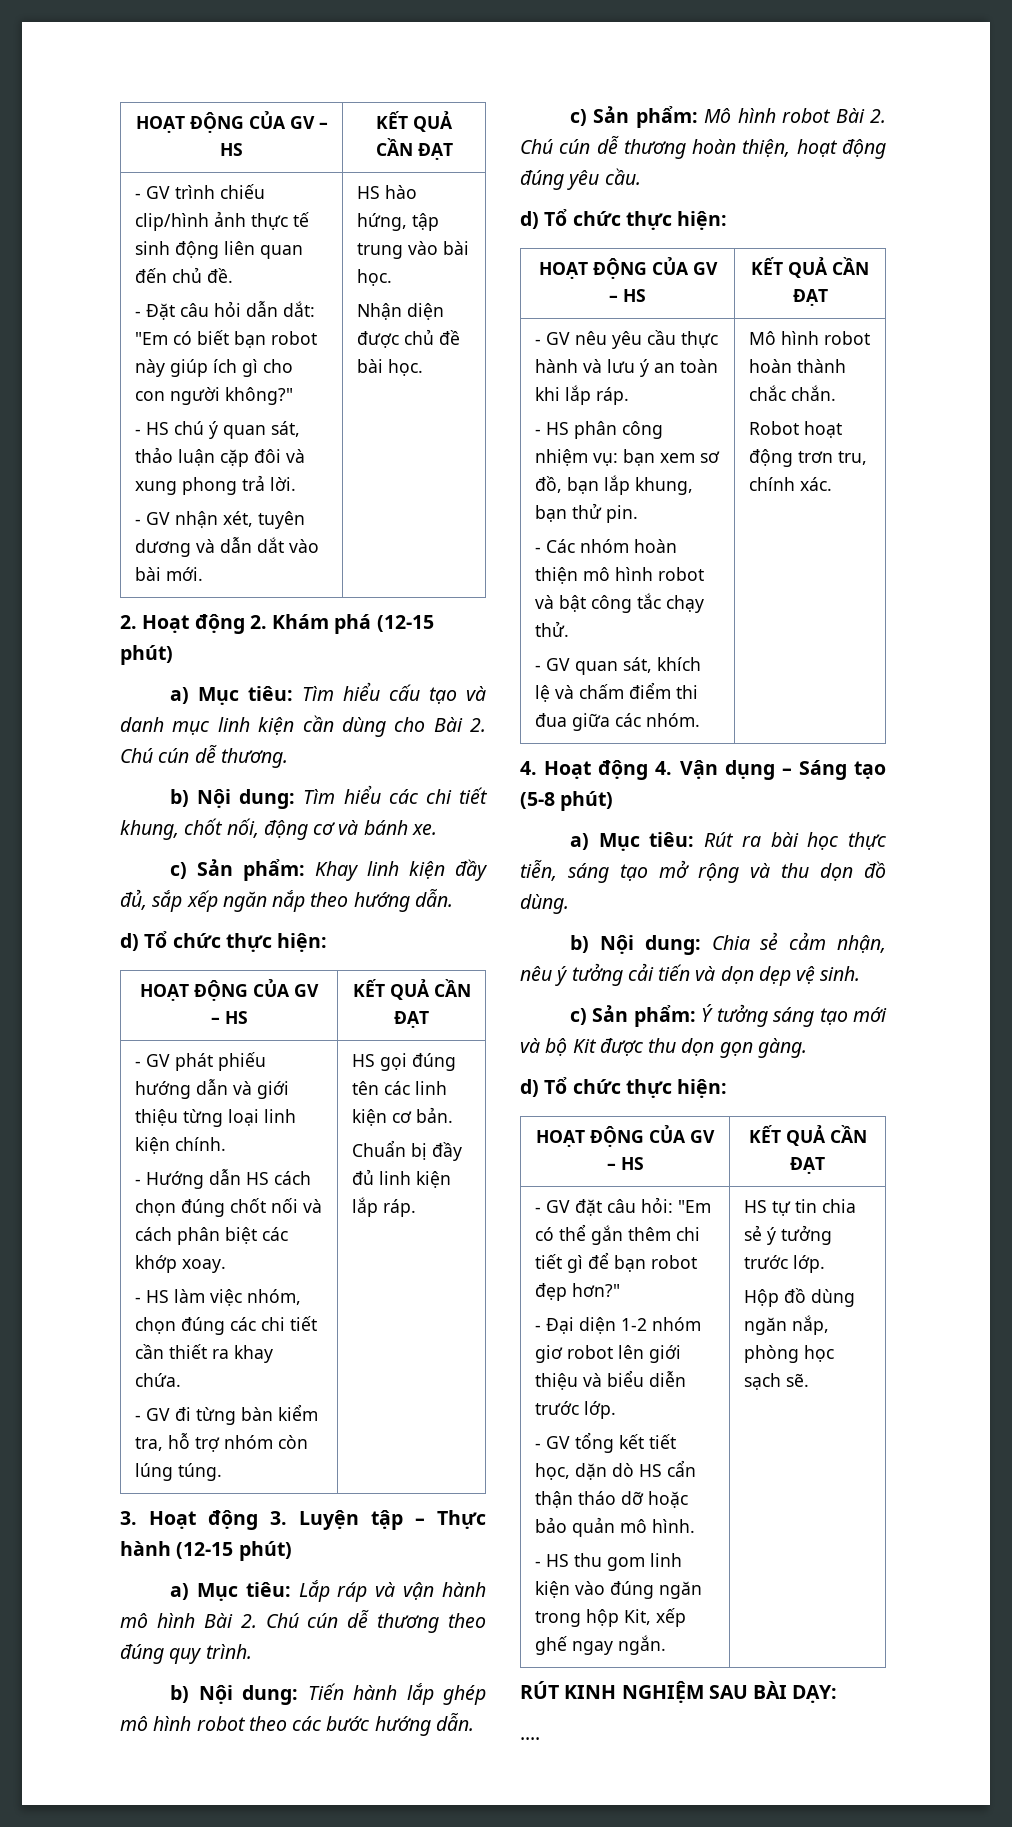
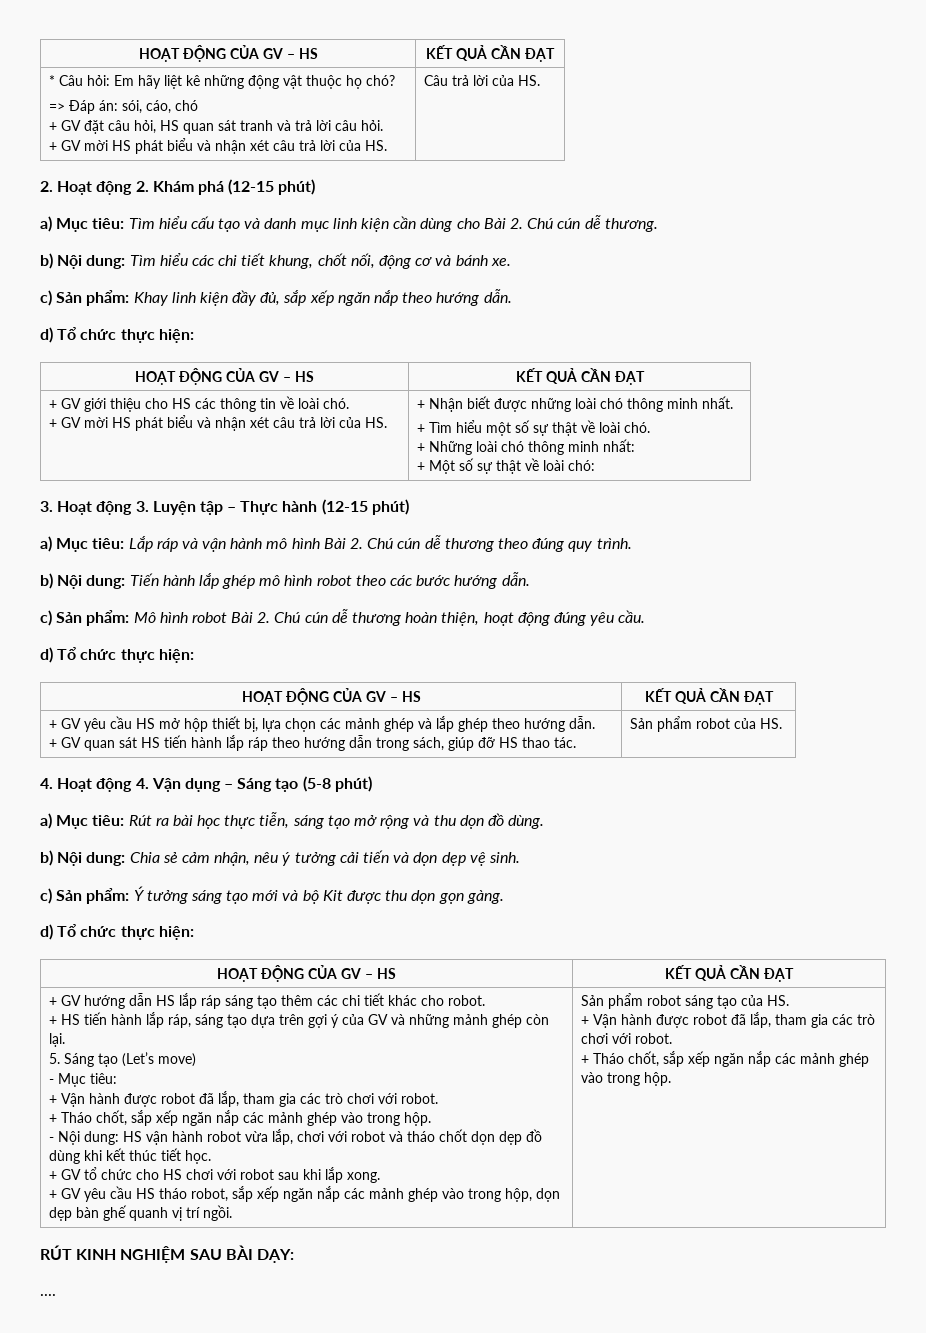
- - GV trình chiếu clip/hình ảnh thực tế sinh động liên quan đến chủ đề.
- - Đặt câu hỏi dẫn dắt: "Em có biết bạn robot này giúp ích gì cho con người không?"
- - HS chú ý quan sát, thảo luận cặp đôi và xung phong trả lời.
- - GV nhận xét, tuyên dương và dẫn dắt vào bài mới. | HS hào hứng, tập trung vào bài học.
- Nhận diện được chủ đề bài học.
+ * Câu hỏi: Em hãy liệt kê những động vật thuộc họ chó?
+ => Đáp án: sói, cáo, chó
+ + GV đặt câu hỏi, HS quan sát tranh và trả lời câu hỏi.
+ + GV mời HS phát biểu và nhận xét câu trả lời của HS. | Câu trả lời của HS.
- - GV phát phiếu hướng dẫn và giới thiệu từng loại linh kiện chính.
- - Hướng dẫn HS cách chọn đúng chốt nối và cách phân biệt các khớp xoay.
- - HS làm việc nhóm, chọn đúng các chi tiết cần thiết ra khay chứa.
- - GV đi từng bàn kiểm tra, hỗ trợ nhóm còn lúng túng. | HS gọi đúng tên các linh kiện cơ bản.
- Chuẩn bị đầy đủ linh kiện lắp ráp.
+ + GV giới thiệu cho HS các thông tin về loài chó.
+ + GV mời HS phát biểu và nhận xét câu trả lời của HS. | + Nhận biết được những loài chó thông minh nhất.
+ + Tìm hiểu một số sự thật về loài chó.
+ + Những loài chó thông minh nhất:
+ + Một số sự thật về loài chó:
- - GV nêu yêu cầu thực hành và lưu ý an toàn khi lắp ráp.
- - HS phân công nhiệm vụ: bạn xem sơ đồ, bạn lắp khung, bạn thử pin.
- - Các nhóm hoàn thiện mô hình robot và bật công tắc chạy thử.
- - GV quan sát, khích lệ và chấm điểm thi đua giữa các nhóm. | Mô hình robot hoàn thành chắc chắn.
- Robot hoạt động trơn tru, chính xác.
+ + GV yêu cầu HS mở hộp thiết bị, lựa chọn các mảnh ghép và lắp ghép theo hướng dẫn.
+ + GV quan sát HS tiến hành lắp ráp theo hướng dẫn trong sách, giúp đỡ HS thao tác. | Sản phẩm robot của HS.
- - GV đặt câu hỏi: "Em có thể gắn thêm chi tiết gì để bạn robot đẹp hơn?"
- - Đại diện 1-2 nhóm giơ robot lên giới thiệu và biểu diễn trước lớp.
- - GV tổng kết tiết học, dặn dò HS cẩn thận tháo dỡ hoặc bảo quản mô hình.
- - HS thu gom linh kiện vào đúng ngăn trong hộp Kit, xếp ghế ngay ngắn. | HS tự tin chia sẻ ý tưởng trước lớp.
- Hộp đồ dùng ngăn nắp, phòng học sạch sẽ.
+ + GV hướng dẫn HS lắp ráp sáng tạo thêm các chi tiết khác cho robot.
+ + HS tiến hành lắp ráp, sáng tạo dựa trên gợi ý của GV và những mảnh ghép còn lại.
+ 5. Sáng tạo (Let’s move)
+ - Mục tiêu:
+ + Vận hành được robot đã lắp, tham gia các trò chơi với robot.
+ + Tháo chốt, sắp xếp ngăn nắp các mảnh ghép vào trong hộp.
+ - Nội dung: HS vận hành robot vừa lắp, chơi với robot và tháo chốt dọn dẹp đồ dùng khi kết thúc tiết học.
+ + GV tổ chức cho HS chơi với robot sau khi lắp xong.
+ + GV yêu cầu HS tháo robot, sắp xếp ngăn nắp các mảnh ghép vào trong hộp, dọn dẹp bàn ghế quanh vị trí ngồi. | Sản phẩm robot sáng tạo của HS.
+ + Vận hành được robot đã lắp, tham gia các trò chơi với robot.
+ + Tháo chốt, sắp xếp ngăn nắp các mảnh ghép vào trong hộp.

